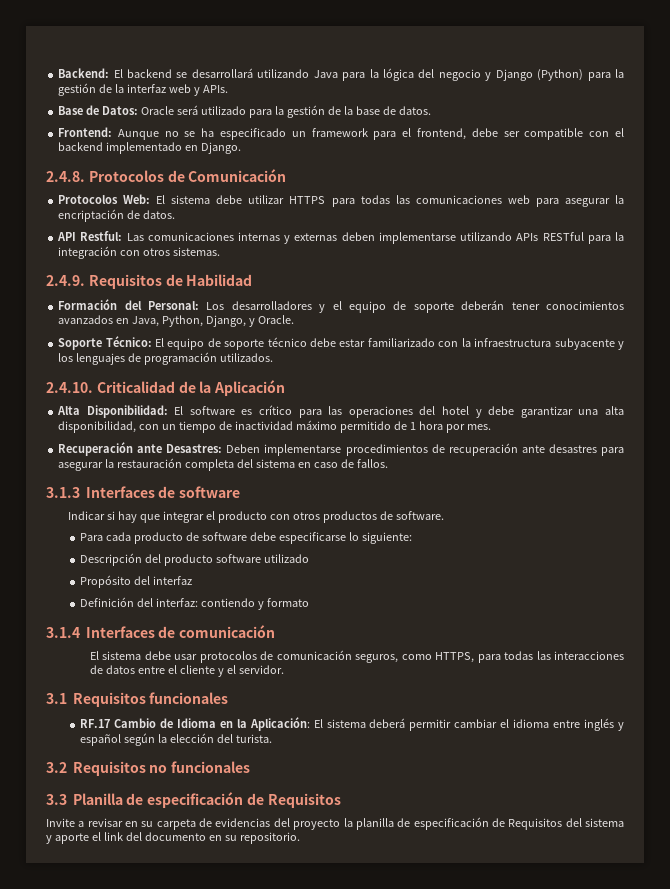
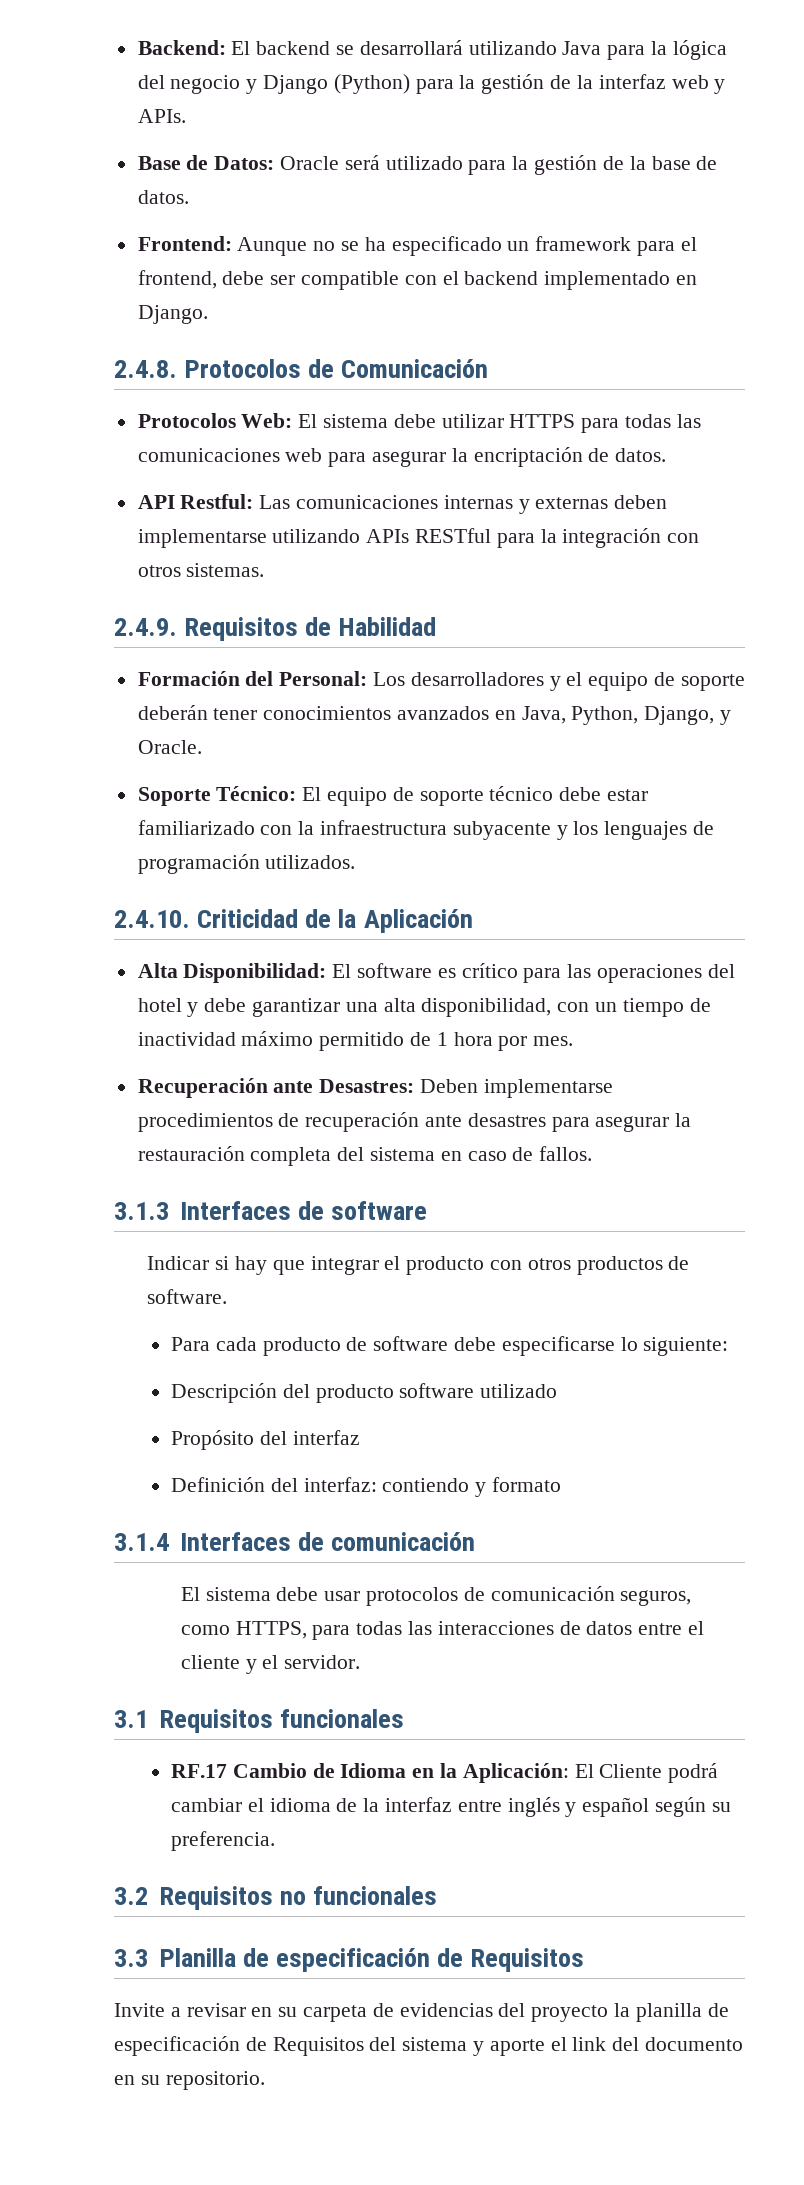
- 2.4.10. Criticalidad de la Aplicación
+ 2.4.10. Criticidad de la Aplicación
- RF.17 Cambio de Idioma en la Aplicación: El sistema deberá permitir cambiar el idioma entre inglés y español según la elección del turista.
+ RF.17 Cambio de Idioma en la Aplicación: El Cliente podrá cambiar el idioma de la interfaz entre inglés y español según su preferencia.

